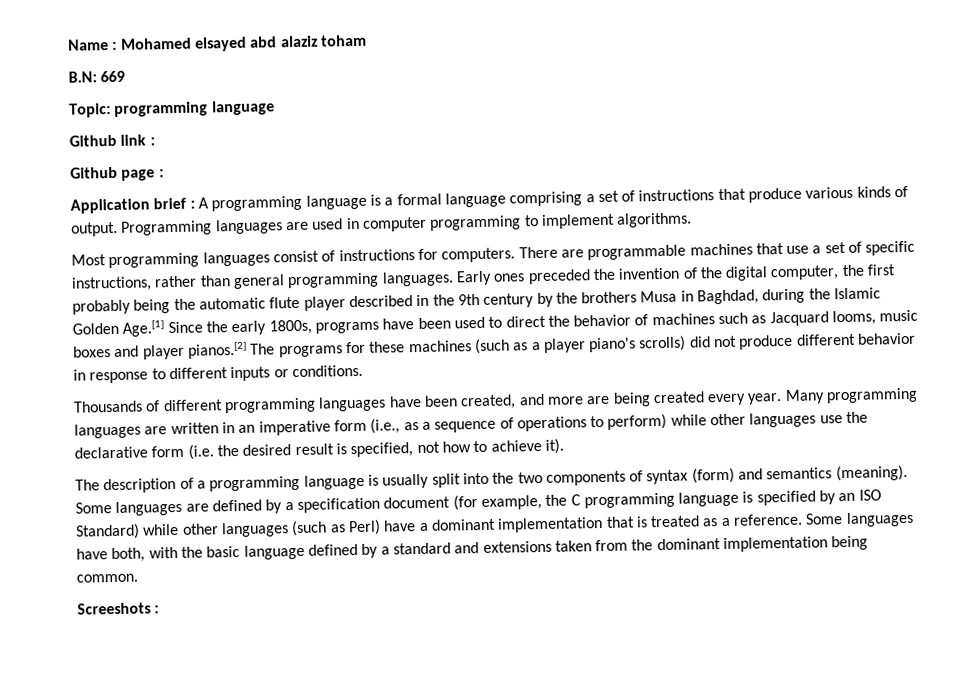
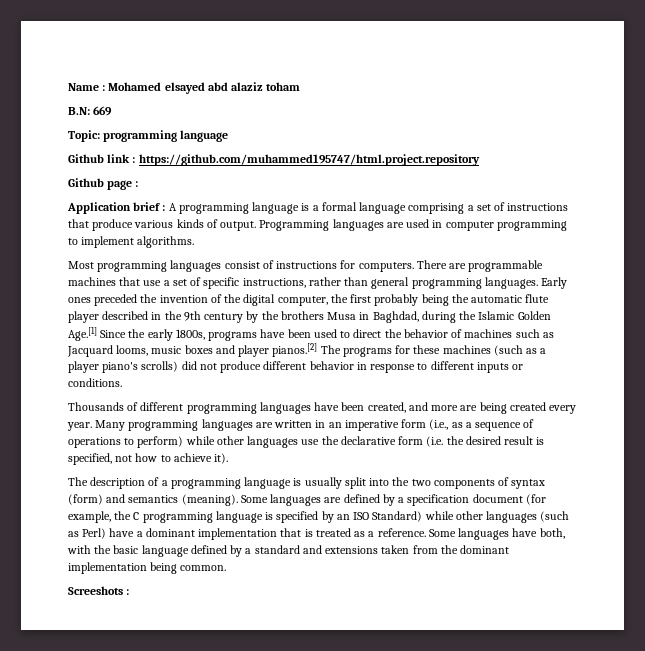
- Github link :
+ Github link : https://github.com/muhammed195747/html.project.repository

